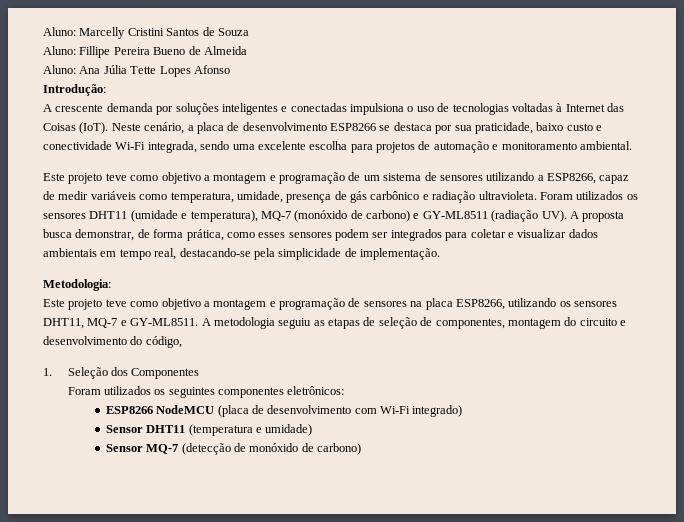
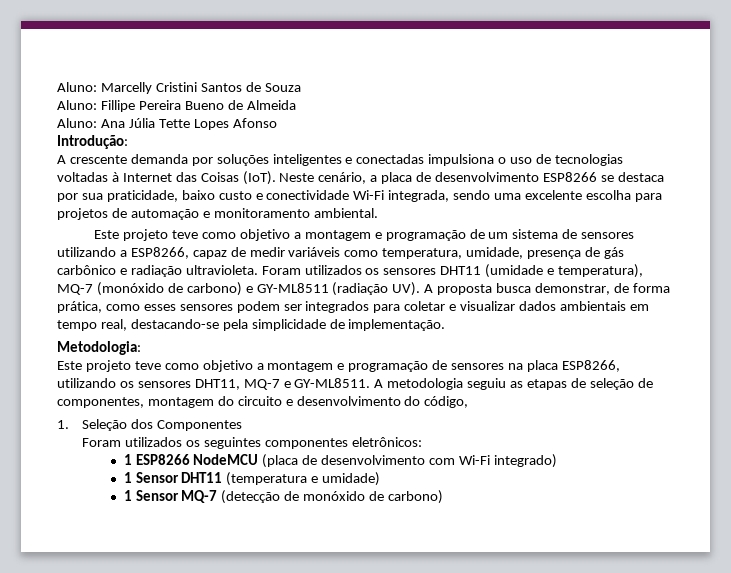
- ESP8266 NodeMCU (placa de desenvolvimento com Wi-Fi integrado)
+ 1 ESP8266 NodeMCU (placa de desenvolvimento com Wi-Fi integrado)
- Sensor DHT11 (temperatura e umidade)
+ 1 Sensor DHT11 (temperatura e umidade)
- Sensor MQ-7 (detecção de monóxido de carbono)
+ 1 Sensor MQ-7 (detecção de monóxido de carbono)

